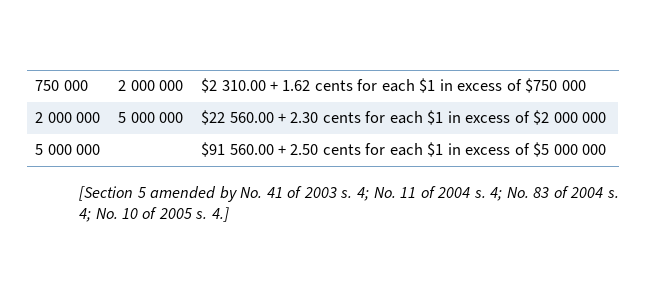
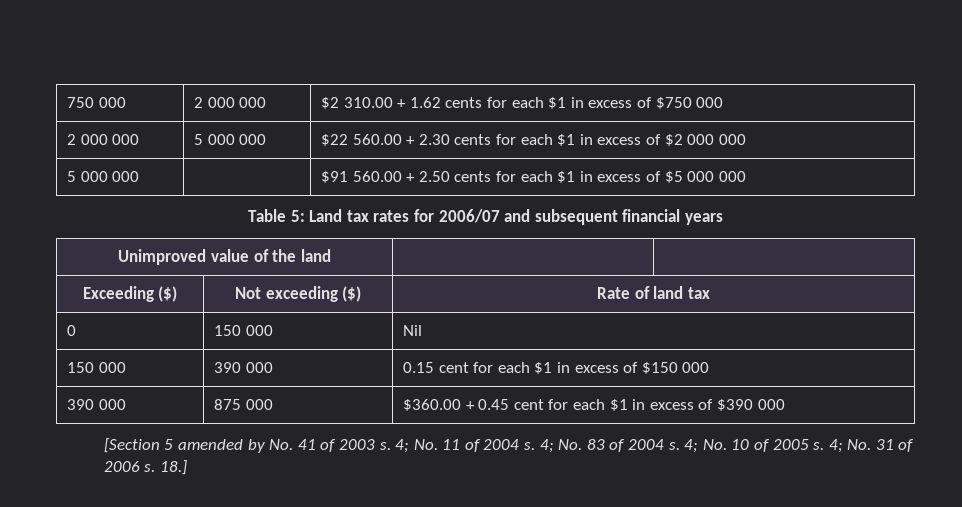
+ Table 5: Land tax rates for 2006/07 and subsequent financial years
+ Unimproved value of the land | |
+ Exceeding ($) | Not exceeding ($) | Rate of land tax
+ 0 | 150 000 | Nil
+ 150 000 | 390 000 | 0.15 cent for each $1 in excess of $150 000
+ 390 000 | 875 000 | $360.00 + 0.45 cent for each $1 in excess of $390 000
- 4.]
+ 4; No. 31 of 2006 s. 18.]

